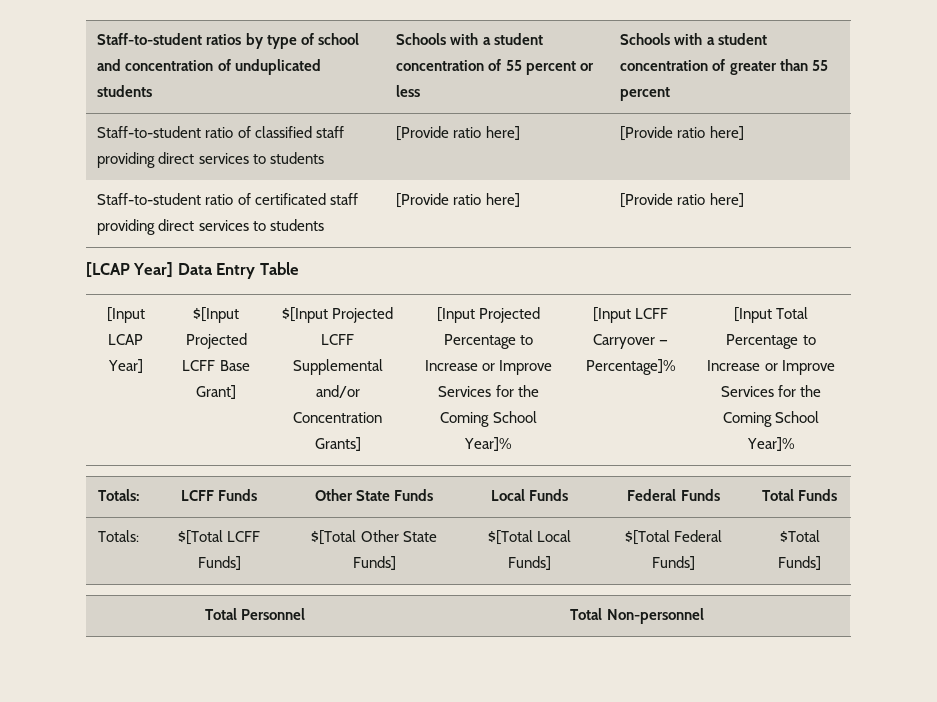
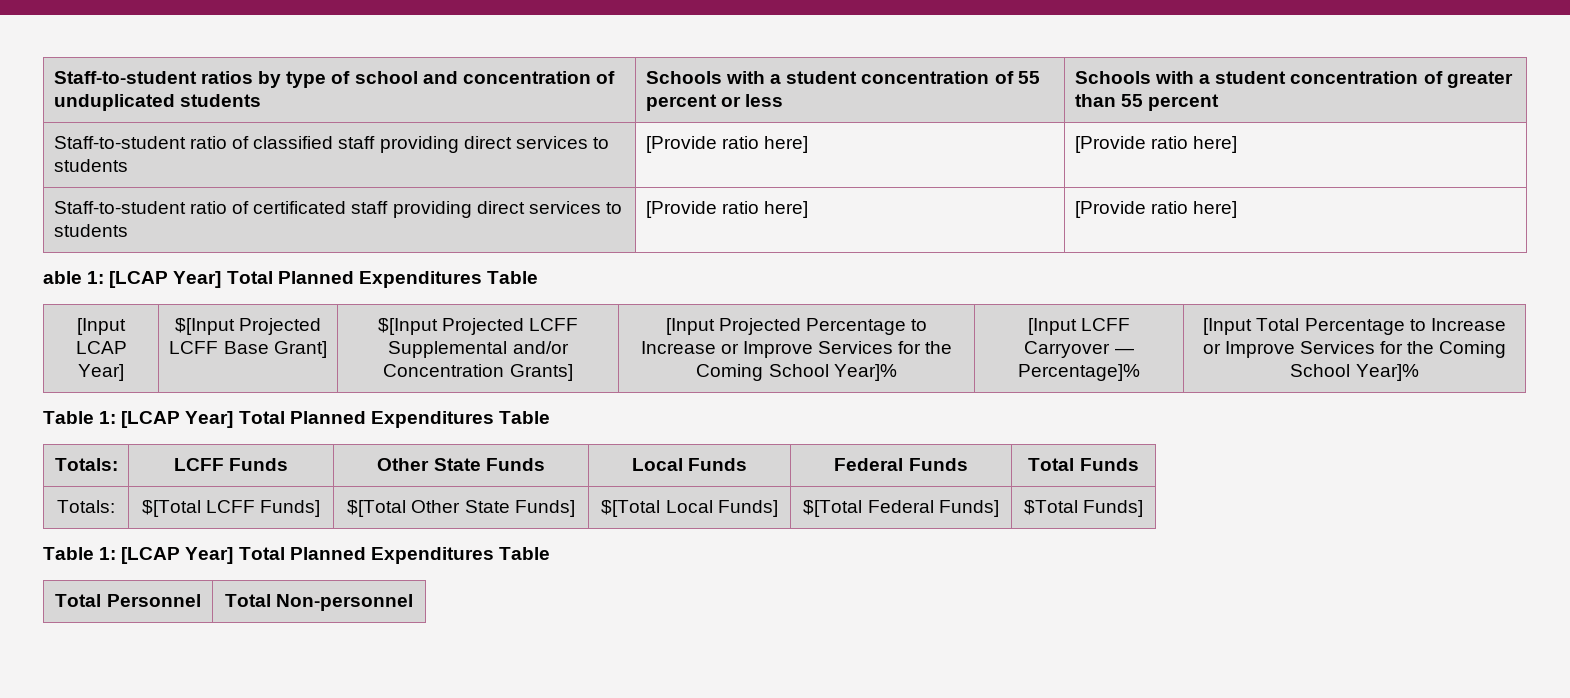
- [LCAP Year] Data Entry Table
+ able 1: [LCAP Year] Total Planned Expenditures Table
  [Input Total Percentage to Increase or Improve Services for the Coming School Year]%
+ Table 1: [LCAP Year] Total Planned Expenditures Table
  Totals: | $[Total LCFF Funds] | $[Total Other State Funds] | $[Total Local Funds] | $[Total Federal Funds] | $Total Funds]
+ Table 1: [LCAP Year] Total Planned Expenditures Table

